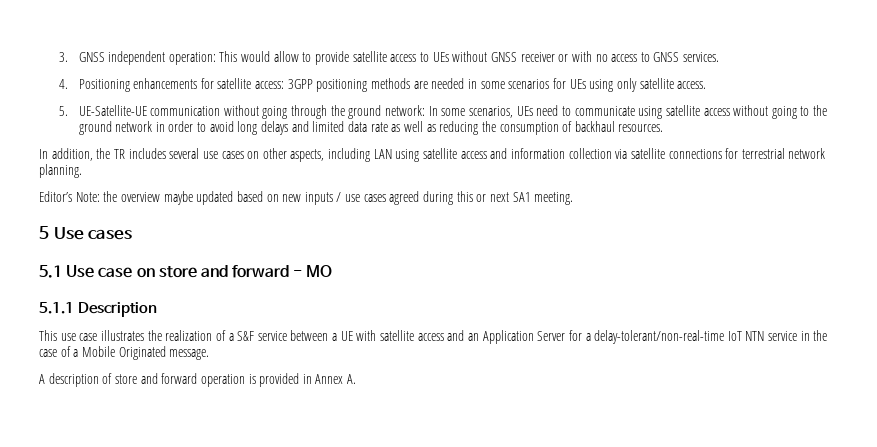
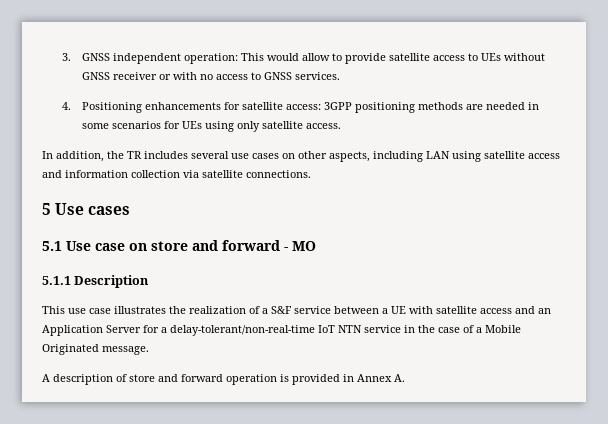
- 5. UE-Satellite-UE communication without going through the ground network: In some scenarios, UEs need to communicate using satellite access without going to the ground network in order to avoid long delays and limited data rate as well as reducing the consumption of backhaul resources.
- In addition, the TR includes several use cases on other aspects, including LAN using satellite access and information collection via satellite connections for terrestrial network planning.
- Editor’s Note: the overview maybe updated based on new inputs / use cases agreed during this or next SA1 meeting.
+ In addition, the TR includes several use cases on other aspects, including LAN using satellite access and information collection via satellite connections.

